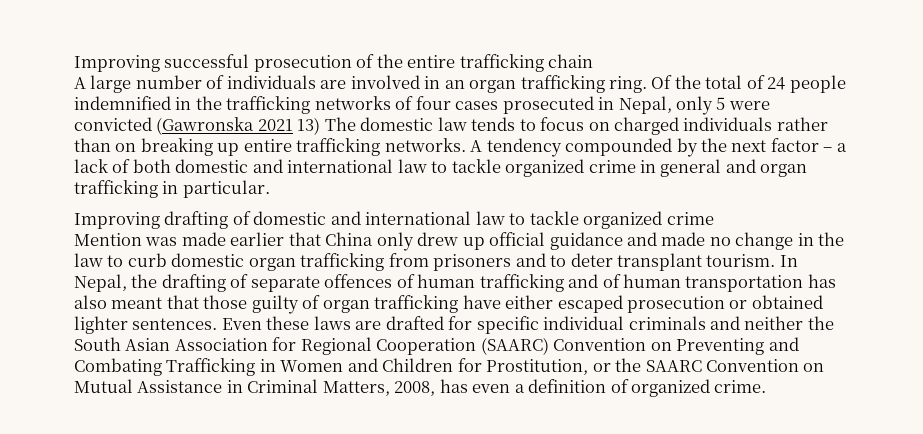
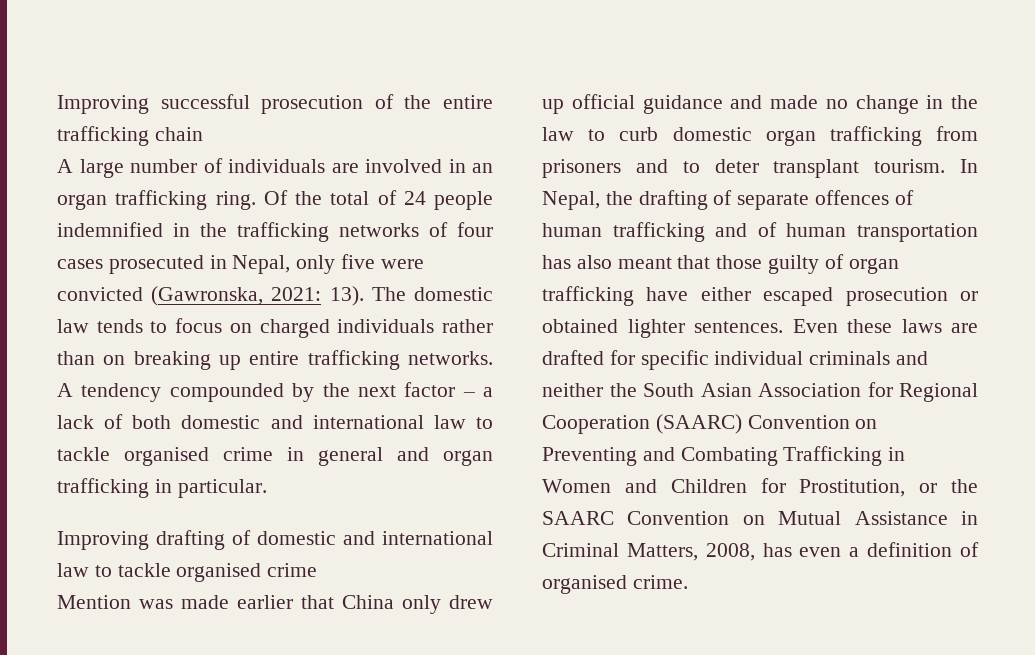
- Of the total of 24 people indemnified in the trafficking networks of four cases prosecuted in Nepal, only 5 were convicted (Gawronska 2021 13) The domestic law tends to focus on charged individuals rather than on breaking up entire trafficking networks.
+ Of the total of 24 people indemnified in the trafficking networks of four cases prosecuted in Nepal, only five were convicted (Gawronska, 2021: 13). The domestic law tends to focus on charged individuals rather than on breaking up entire trafficking networks.
- A tendency compounded by the next factor – a lack of both domestic and international law to tackle organized crime in general and organ trafficking in particular.
+ A tendency compounded by the next factor – a lack of both domestic and international law to tackle organised crime in general and organ trafficking in particular.
- Improving drafting of domestic and international law to tackle organized crime
+ Improving drafting of domestic and international law to tackle organised crime
- Even these laws are drafted for specific individual criminals and neither the South Asian Association for Regional Cooperation (SAARC) Convention on Preventing and Combating Trafficking in Women and Children for Prostitution, or the SAARC Convention on Mutual Assistance in Criminal Matters, 2008, has even a definition of organized crime.
+ Even these laws are drafted for specific individual criminals and neither the South Asian Association for Regional Cooperation (SAARC) Convention on Preventing and Combating Trafficking in Women and Children for Prostitution, or the SAARC Convention on Mutual Assistance in Criminal Matters, 2008, has even a definition of organised crime.

